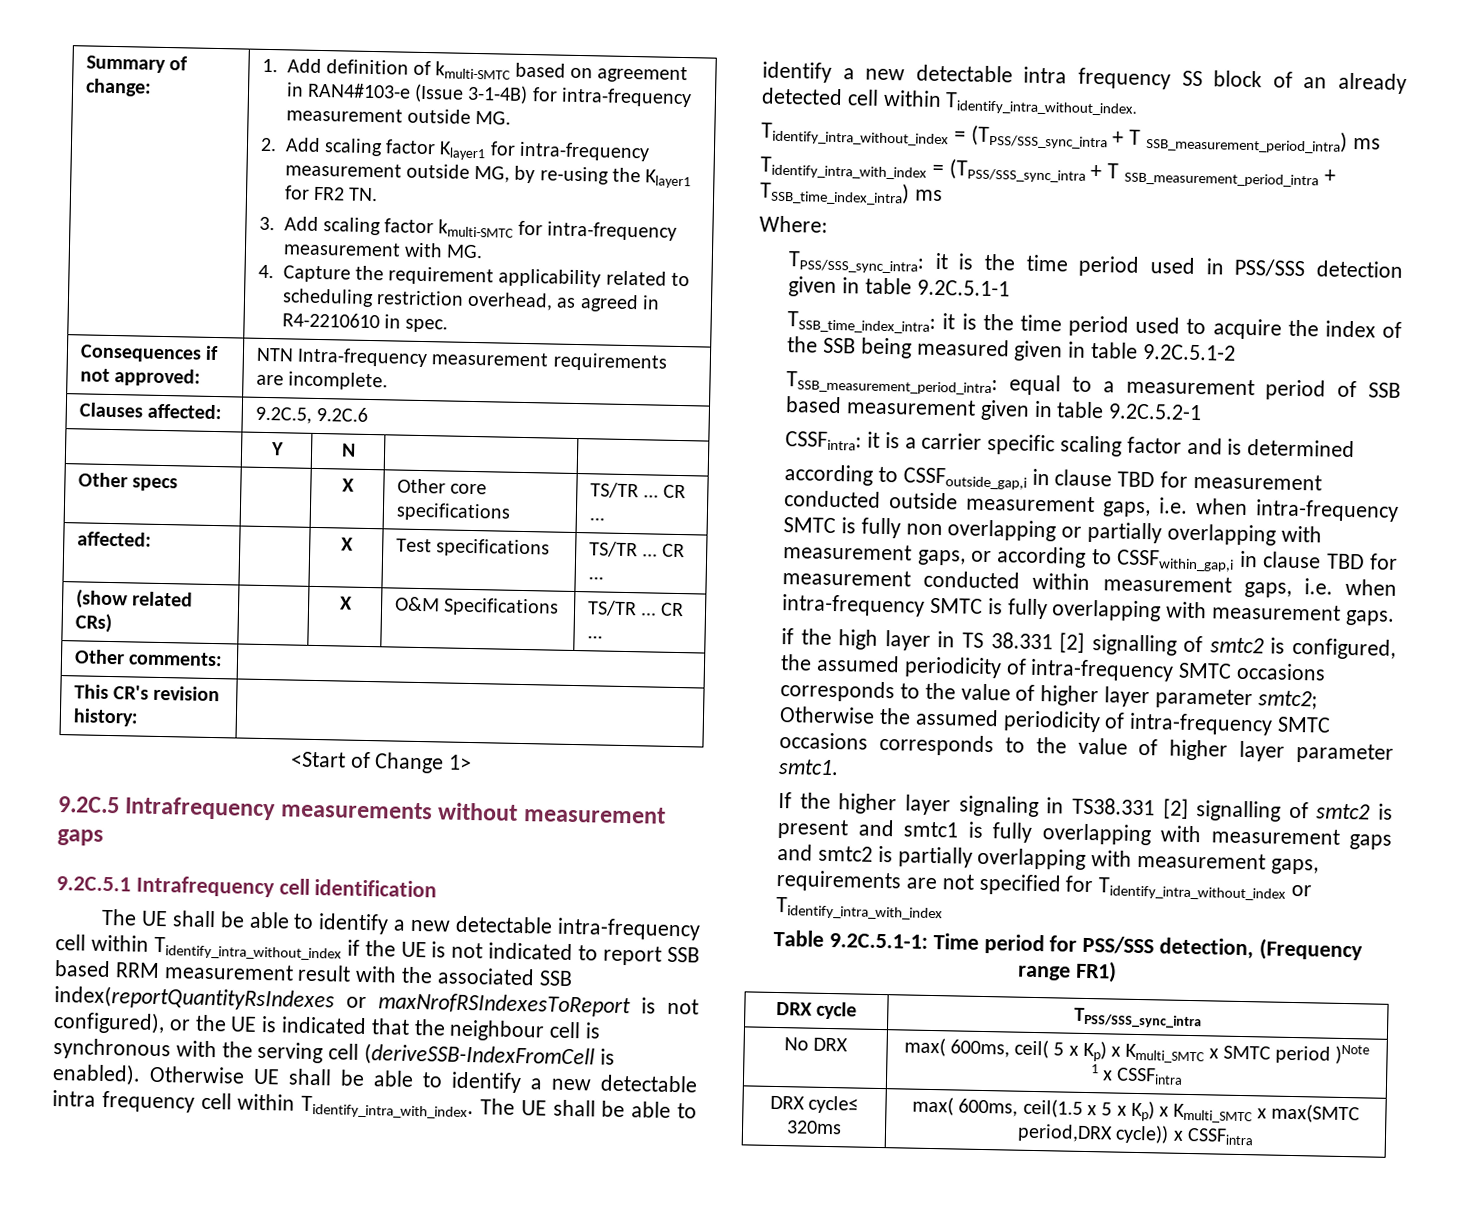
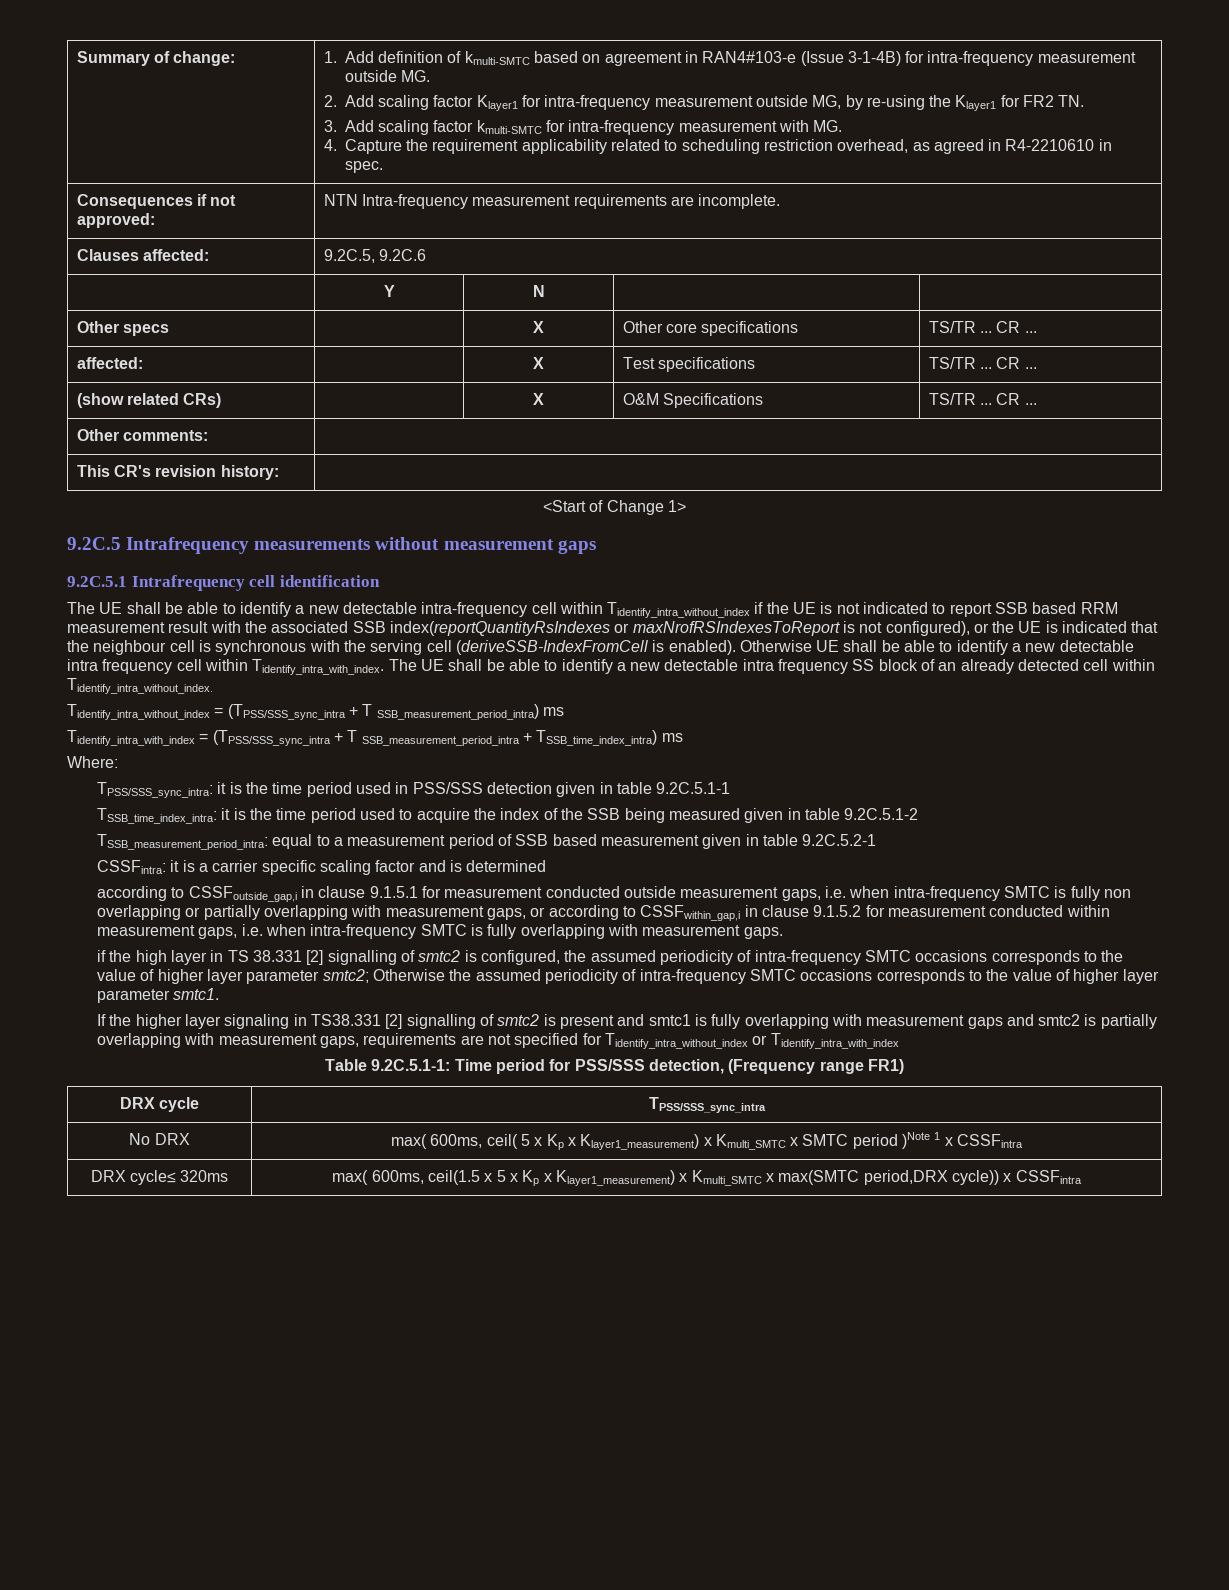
- according to CSSFoutside_gap,i in clause TBD for measurement conducted outside measurement gaps, i.e. when intra-frequency SMTC is fully non overlapping or partially overlapping with measurement gaps, or according to CSSFwithin_gap,i in clause TBD for measurement conducted within measurement gaps, i.e. when intra-frequency SMTC is fully overlapping with measurement gaps.
+ according to CSSFoutside_gap,i in clause 9.1.5.1 for measurement conducted outside measurement gaps, i.e. when intra-frequency SMTC is fully non overlapping or partially overlapping with measurement gaps, or according to CSSFwithin_gap,i in clause 9.1.5.2 for measurement conducted within measurement gaps, i.e. when intra-frequency SMTC is fully overlapping with measurement gaps.
- No DRX | max( 600ms, ceil( 5 x Kp) x Kmulti_SMTC x SMTC period )Note 1 x CSSFintra
+ No DRX | max( 600ms, ceil( 5 x Kp x Klayer1_measurement) x Kmulti_SMTC x SMTC period )Note 1 x CSSFintra
- DRX cycle≤ 320ms | max( 600ms, ceil(1.5 x 5 x Kp) x Kmulti_SMTC x max(SMTC period,DRX cycle)) x CSSFintra
+ DRX cycle≤ 320ms | max( 600ms, ceil(1.5 x 5 x Kp x Klayer1_measurement) x Kmulti_SMTC x max(SMTC period,DRX cycle)) x CSSFintra

